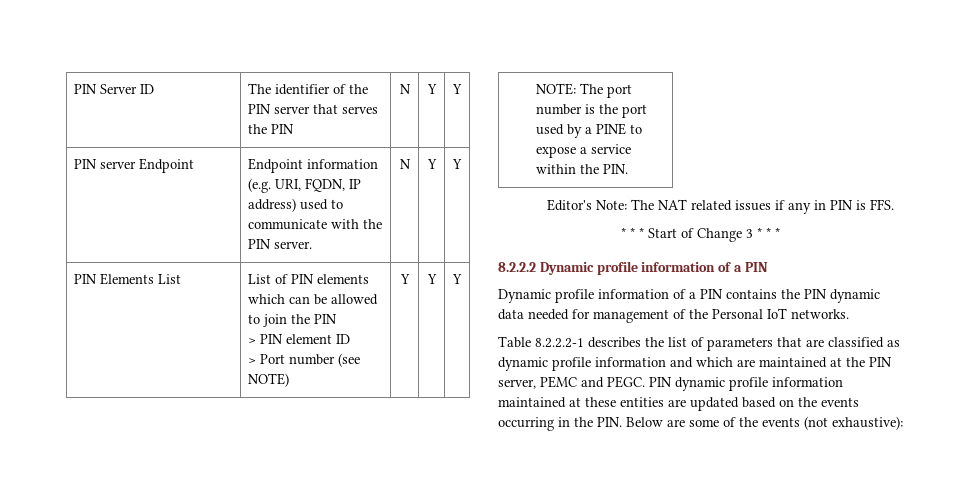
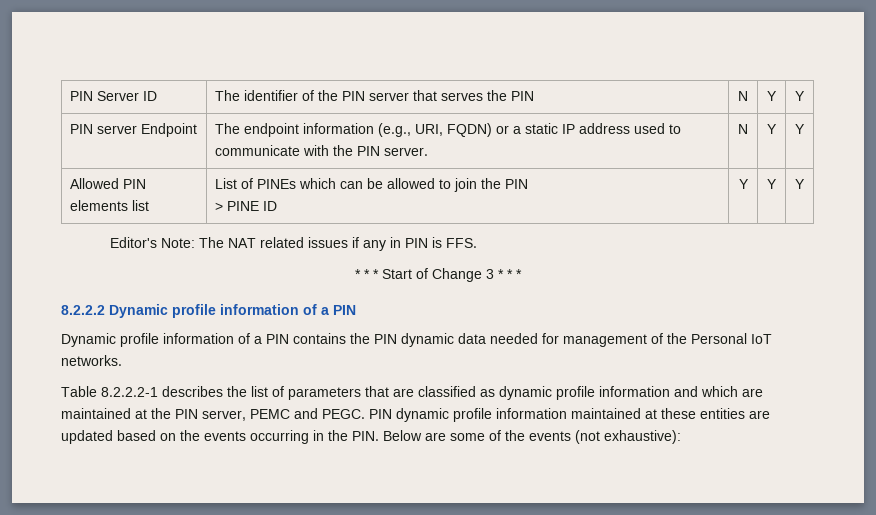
- PIN server Endpoint | Endpoint information (e.g. URI, FQDN, IP address) used to communicate with the PIN server. | N | Y | Y
+ PIN server Endpoint | The endpoint information (e.g., URI, FQDN) or a static IP address used to communicate with the PIN server. | N | Y | Y
- PIN Elements List | List of PIN elements which can be allowed to join the PIN
- > PIN element ID
- > Port number (see NOTE) | Y | Y | Y
- NOTE: The port number is the port used by a PINE to expose a service within the PIN.
+ Allowed PIN elements list | List of PINEs which can be allowed to join the PIN
+ > PINE ID | Y | Y | Y

